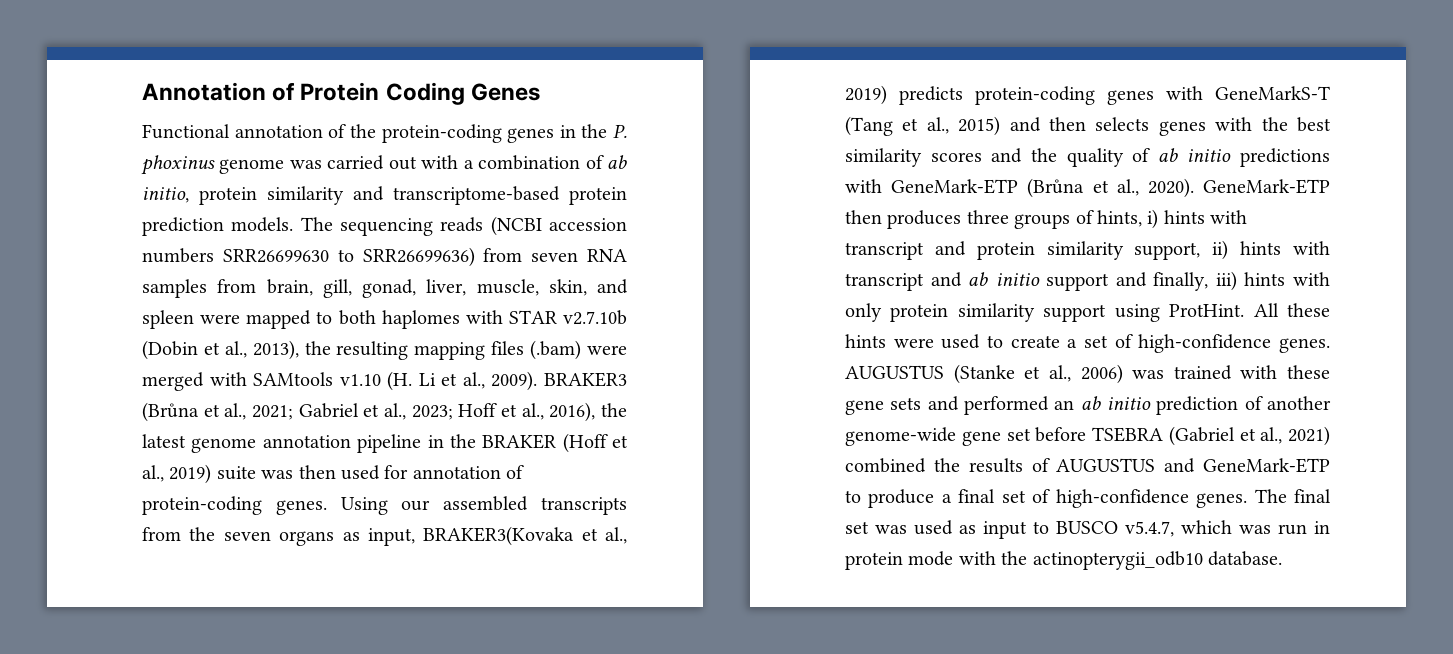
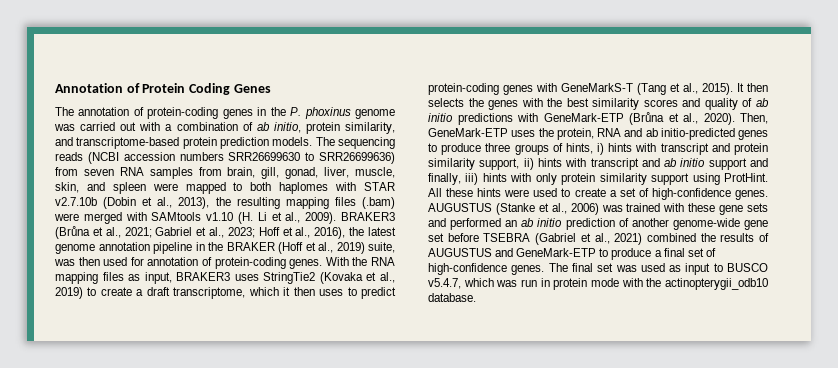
- Functional annotation of the protein-coding genes in the P. phoxinus genome was carried out with a combination of ab initio, protein similarity and transcriptome-based protein prediction models.
+ The annotation of protein-coding genes in the P. phoxinus genome was carried out with a combination of ab initio, protein similarity, and transcriptome-based protein prediction models.
- BRAKER3 (Brůna et al., 2021; Gabriel et al., 2023; Hoff et al., 2016), the latest genome annotation pipeline in the BRAKER (Hoff et al., 2019) suite was then used for annotation of protein-coding genes.
+ BRAKER3 (Brůna et al., 2021; Gabriel et al., 2023; Hoff et al., 2016), the latest genome annotation pipeline in the BRAKER (Hoff et al., 2019) suite, was then used for annotation of protein-coding genes.
- Using our assembled transcripts from the seven organs as input, BRAKER3(Kovaka et al., 2019) predicts protein-coding genes with GeneMarkS-T (Tang et al., 2015) and then selects genes with the best similarity scores and the quality of ab initio predictions with GeneMark-ETP (Brůna et al., 2020).
+ With the RNA mapping files as input, BRAKER3 uses StringTie2 (Kovaka et al., 2019) to create a draft transcriptome, which it then uses to predict protein-coding genes with GeneMarkS-T (Tang et al., 2015). It then selects the genes with the best similarity scores and quality of ab initio predictions with GeneMark-ETP (Brůna et al., 2020).
- GeneMark-ETP then produces three groups of hints, i) hints with transcript and protein similarity support, ii) hints with transcript and ab initio support and finally, iii) hints with only protein similarity support using ProtHint.
+ Then, GeneMark-ETP uses the protein, RNA and ab initio-predicted genes to produce three groups of hints, i) hints with transcript and protein similarity support, ii) hints with transcript and ab initio support and finally, iii) hints with only protein similarity support using ProtHint.

